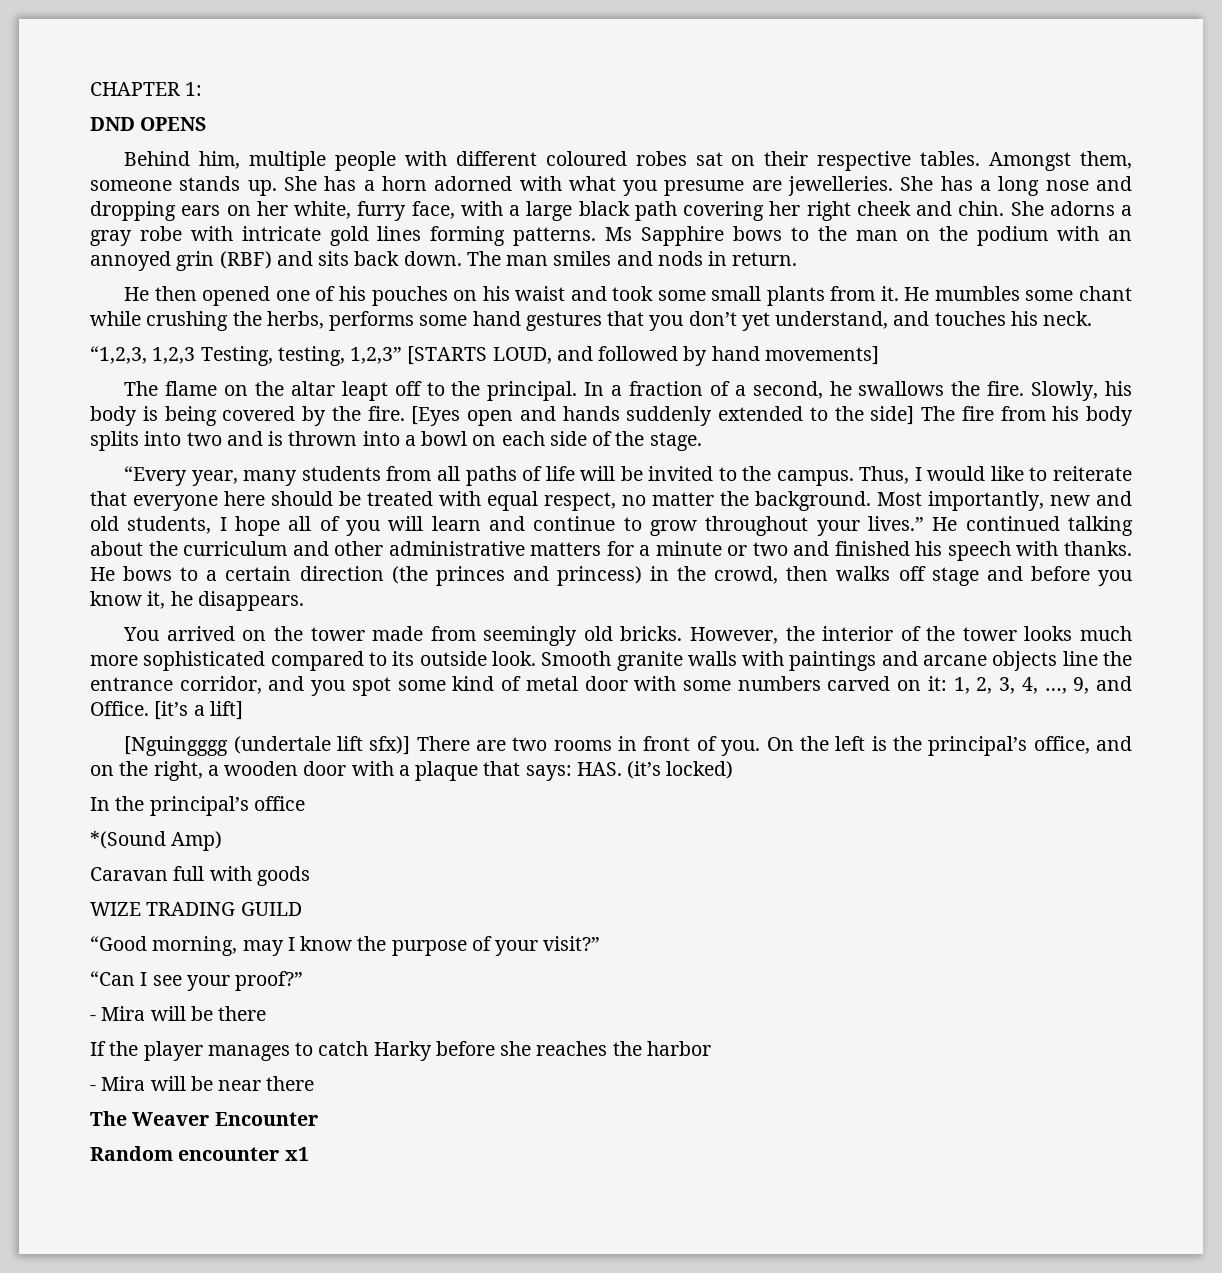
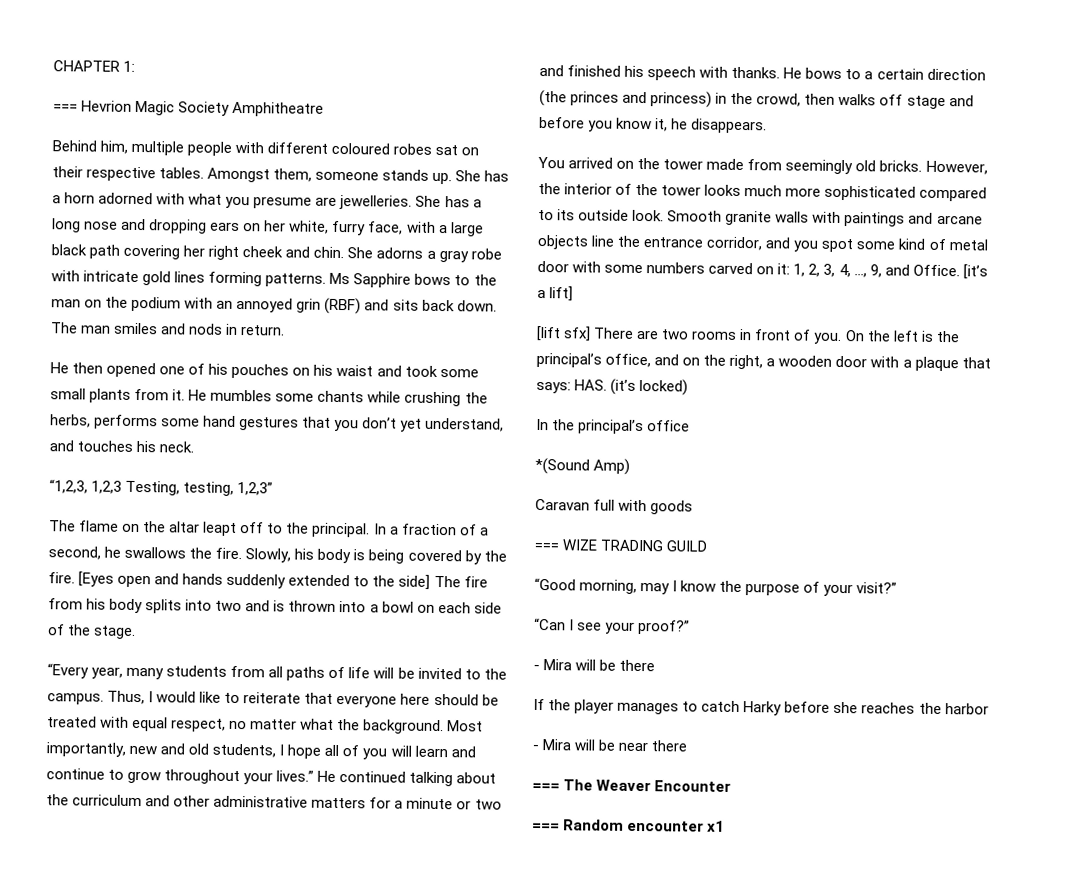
- DND OPENS
+ === Hevrion Magic Society Amphitheatre
- He mumbles some chant while crushing the herbs, performs some hand gestures that you don’t yet understand, and touches his neck.
+ He mumbles some chants while crushing the herbs, performs some hand gestures that you don’t yet understand, and touches his neck.
- “1,2,3, 1,2,3 Testing, testing, 1,2,3” [STARTS LOUD, and followed by hand movements]
+ “1,2,3, 1,2,3 Testing, testing, 1,2,3”
- Thus, I would like to reiterate that everyone here should be treated with equal respect, no matter the background.
+ Thus, I would like to reiterate that everyone here should be treated with equal respect, no matter what the background.
- [Nguingggg (undertale lift sfx)] There are two rooms in front of you.
+ [lift sfx] There are two rooms in front of you.
- WIZE TRADING GUILD
+ === WIZE TRADING GUILD
- The Weaver Encounter
+ === The Weaver Encounter
- Random encounter x1
+ === Random encounter x1

